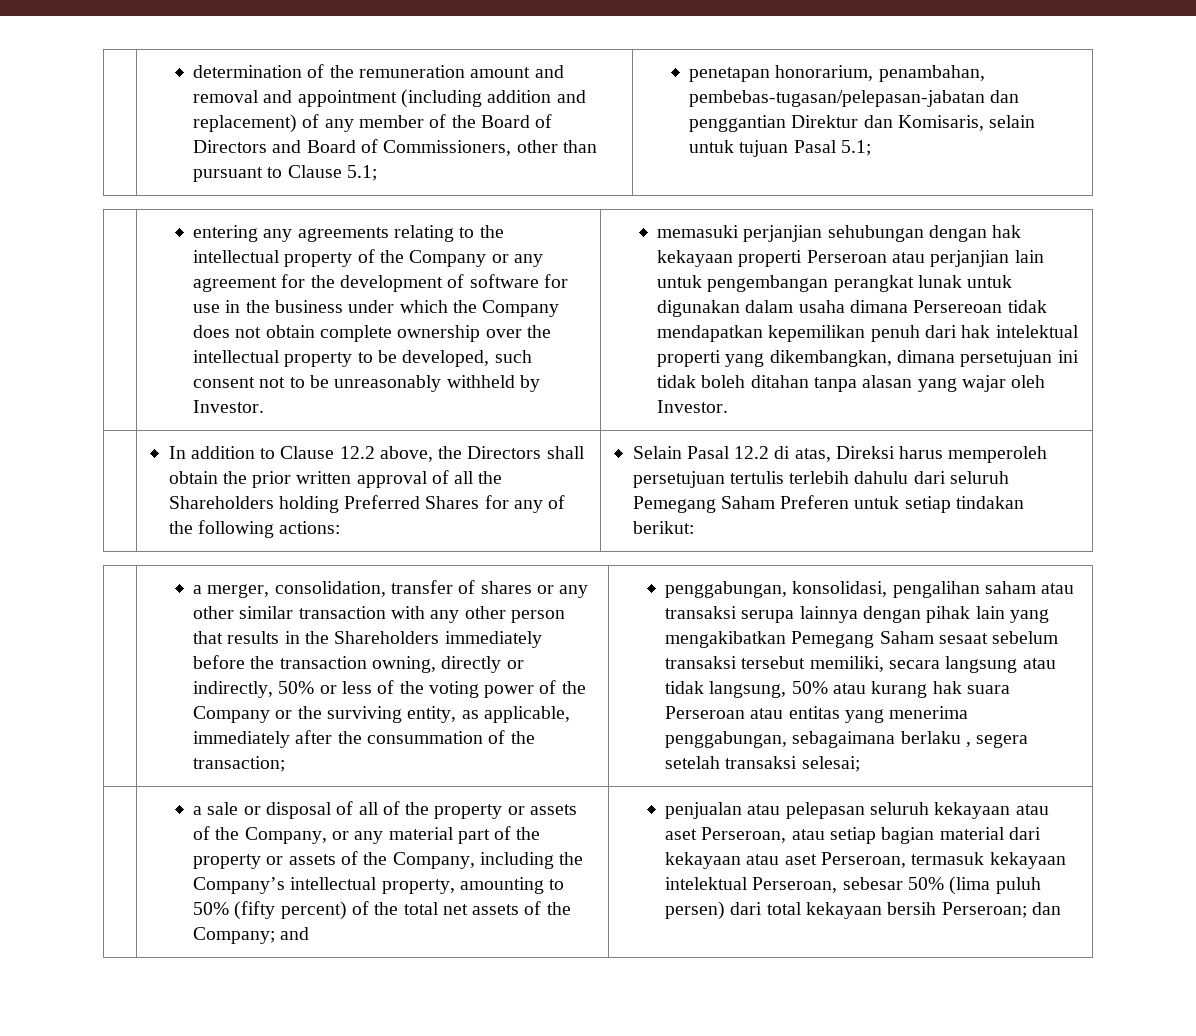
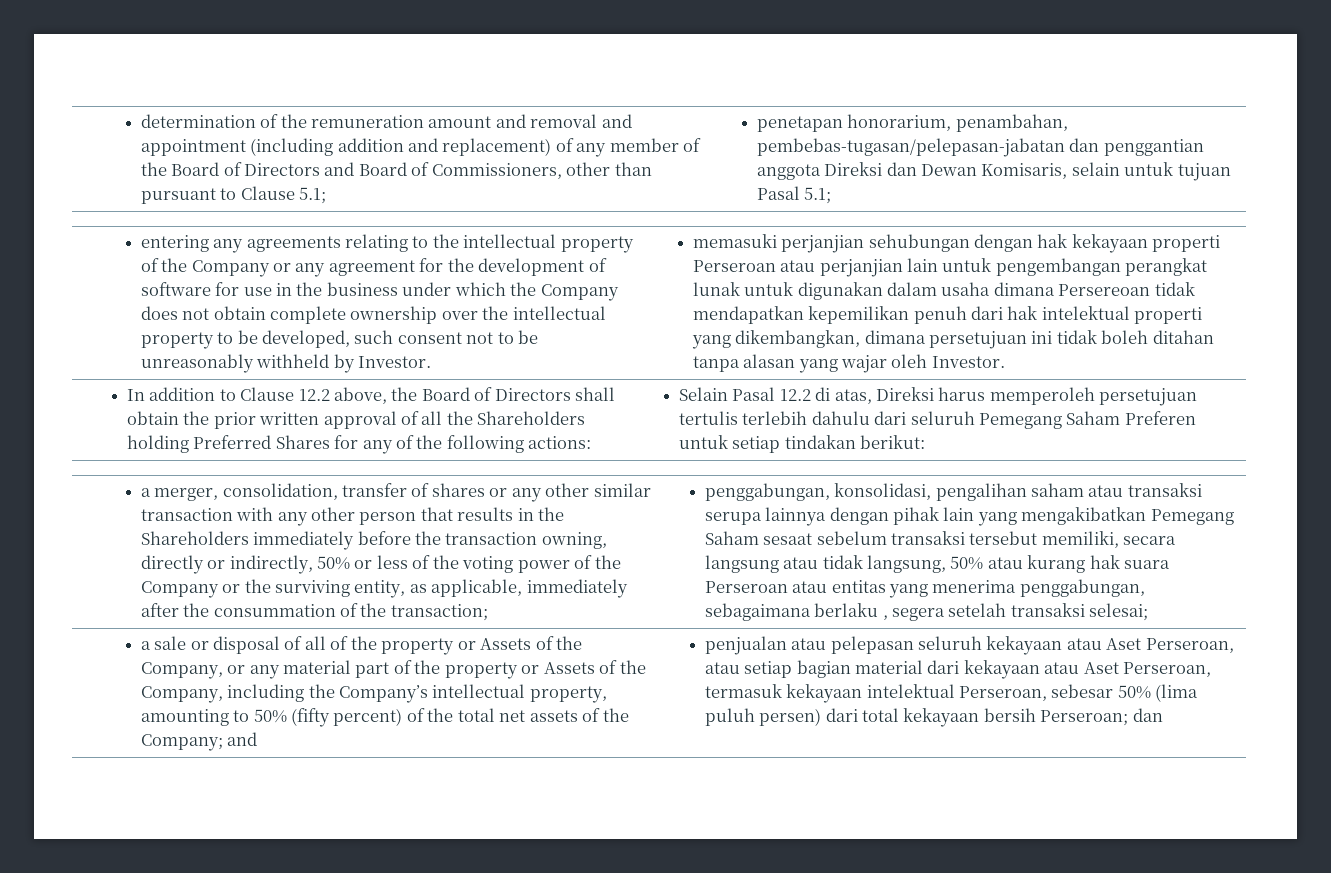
- penetapan honorarium, penambahan, pembebas-tugasan/pelepasan-jabatan dan penggantian Direktur dan Komisaris, selain untuk tujuan Pasal 5.1;
+ penetapan honorarium, penambahan, pembebas-tugasan/pelepasan-jabatan dan penggantian anggota Direksi dan Dewan Komisaris, selain untuk tujuan Pasal 5.1;
- In addition to Clause 12.2 above, the Directors shall obtain the prior written approval of all the Shareholders holding Preferred Shares for any of the following actions:
+ In addition to Clause 12.2 above, the Board of Directors shall obtain the prior written approval of all the Shareholders holding Preferred Shares for any of the following actions:
- a sale or disposal of all of the property or assets of the Company, or any material part of the property or assets of the Company, including the Company’s intellectual property, amounting to 50% (fifty percent) of the total net assets of the Company; and
+ a sale or disposal of all of the property or Assets of the Company, or any material part of the property or Assets of the Company, including the Company’s intellectual property, amounting to 50% (fifty percent) of the total net assets of the Company; and
- penjualan atau pelepasan seluruh kekayaan atau aset Perseroan, atau setiap bagian material dari kekayaan atau aset Perseroan, termasuk kekayaan intelektual Perseroan, sebesar 50% (lima puluh persen) dari total kekayaan bersih Perseroan; dan
+ penjualan atau pelepasan seluruh kekayaan atau Aset Perseroan, atau setiap bagian material dari kekayaan atau Aset Perseroan, termasuk kekayaan intelektual Perseroan, sebesar 50% (lima puluh persen) dari total kekayaan bersih Perseroan; dan

